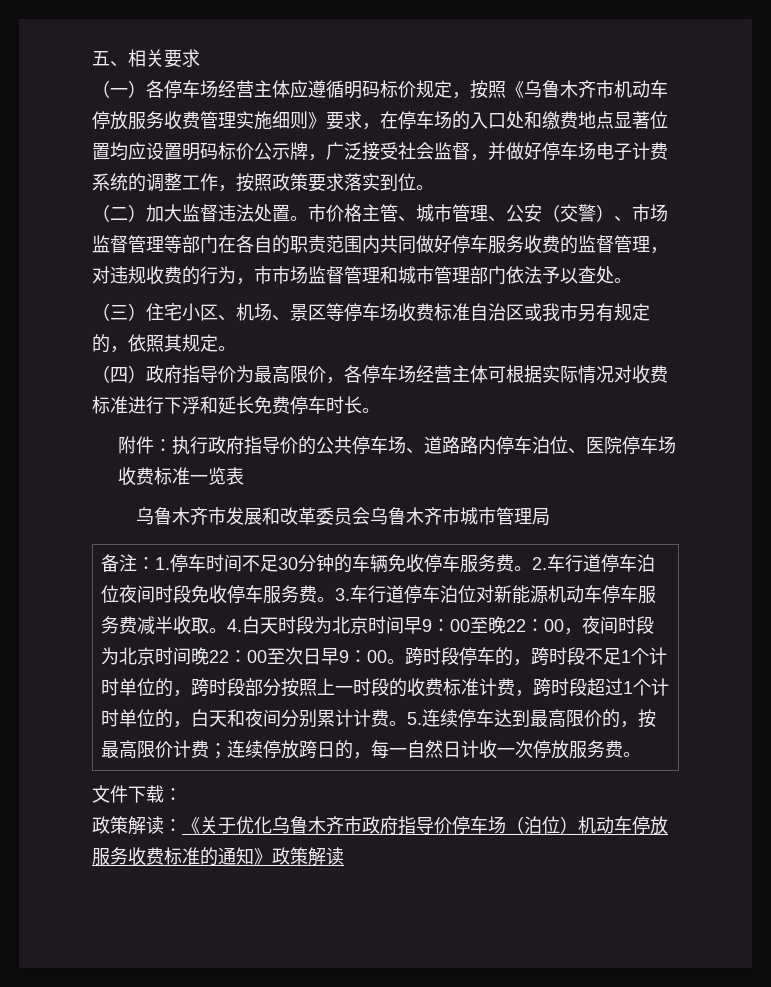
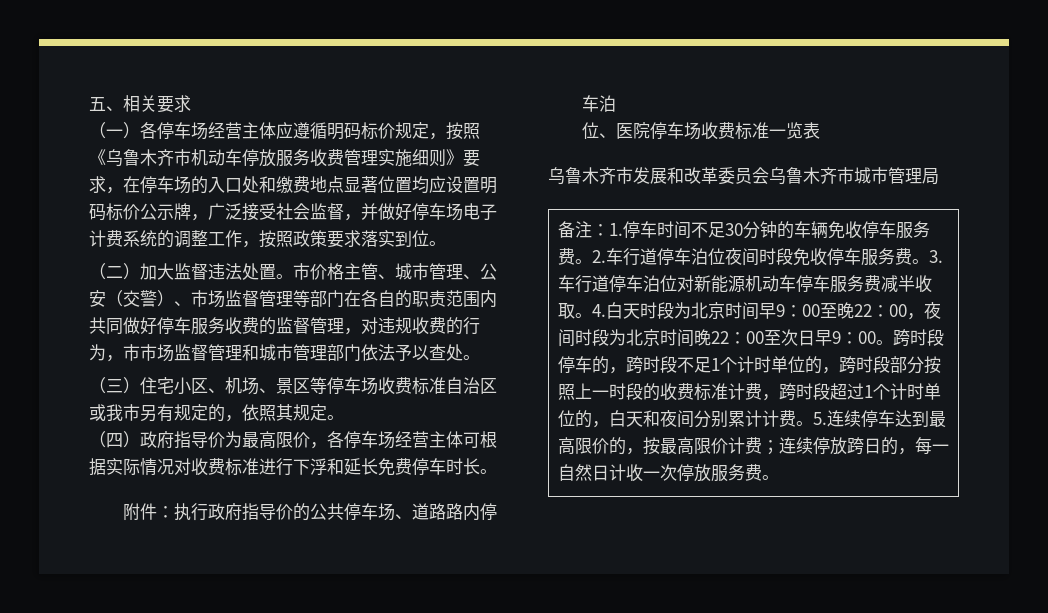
- 附件：执行政府指导价的公共停车场、道路路内停车泊位、医院停车场收费标准一览表
+ 附件：执行政府指导价的公共停车场、道路路内停车泊
+ 位、医院停车场收费标准一览表
- 文件下载：
- 政策解读：《关于优化乌鲁木齐市政府指导价停车场（泊位）机动车停放服务收费标准的通知》政策解读

